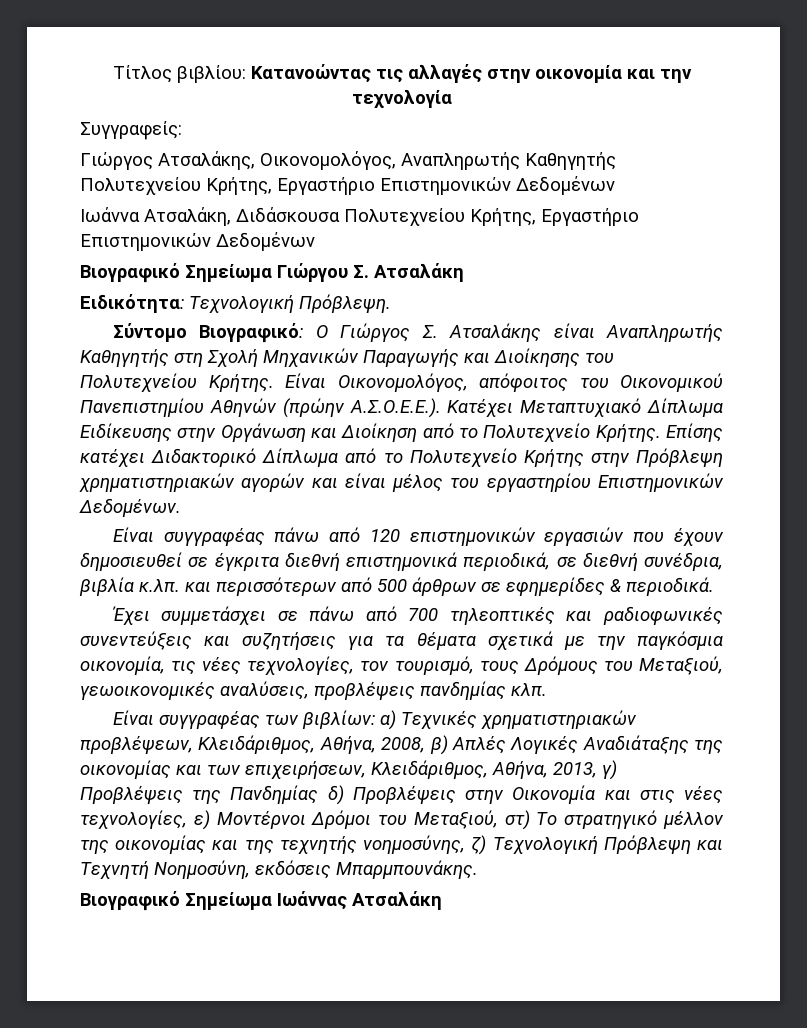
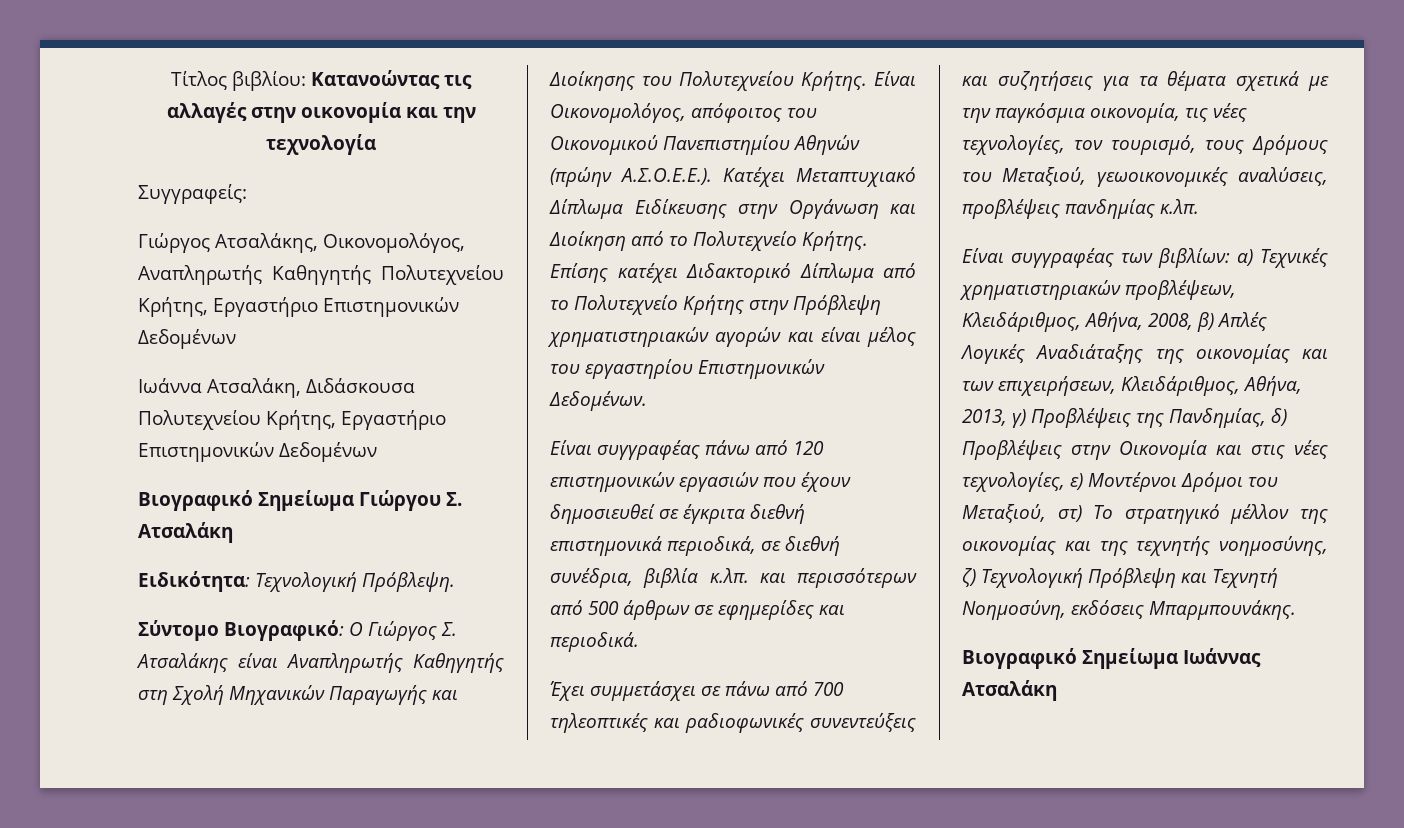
- Είναι συγγραφέας πάνω από 120 επιστημονικών εργασιών που έχουν δημοσιευθεί σε έγκριτα διεθνή επιστημονικά περιοδικά, σε διεθνή συνέδρια, βιβλία κ.λπ. και περισσότερων από 500 άρθρων σε εφημερίδες & περιοδικά.
+ Είναι συγγραφέας πάνω από 120 επιστημονικών εργασιών που έχουν δημοσιευθεί σε έγκριτα διεθνή επιστημονικά περιοδικά, σε διεθνή συνέδρια, βιβλία κ.λπ. και περισσότερων από 500 άρθρων σε εφημερίδες και περιοδικά.
- Έχει συμμετάσχει σε πάνω από 700 τηλεοπτικές και ραδιοφωνικές συνεντεύξεις και συζητήσεις για τα θέματα σχετικά με την παγκόσμια οικονομία, τις νέες τεχνολογίες, τον τουρισμό, τους Δρόμους του Μεταξιού, γεωοικονομικές αναλύσεις, προβλέψεις πανδημίας κλπ.
+ Έχει συμμετάσχει σε πάνω από 700 τηλεοπτικές και ραδιοφωνικές συνεντεύξεις και συζητήσεις για τα θέματα σχετικά με την παγκόσμια οικονομία, τις νέες τεχνολογίες, τον τουρισμό, τους Δρόμους του Μεταξιού, γεωοικονομικές αναλύσεις, προβλέψεις πανδημίας κ.λπ.
- Είναι συγγραφέας των βιβλίων: α) Τεχνικές χρηματιστηριακών προβλέψεων, Κλειδάριθμος, Αθήνα, 2008, β) Απλές Λογικές Αναδιάταξης της οικονομίας και των επιχειρήσεων, Κλειδάριθμος, Αθήνα, 2013, γ) Προβλέψεις της Πανδημίας δ) Προβλέψεις στην Οικονομία και στις νέες τεχνολογίες, ε) Μοντέρνοι Δρόμοι του Μεταξιού, στ) Το στρατηγικό μέλλον της οικονομίας και της τεχνητής νοημοσύνης, ζ) Τεχνολογική Πρόβλεψη και Τεχνητή Νοημοσύνη, εκδόσεις Μπαρμπουνάκης.
+ Είναι συγγραφέας των βιβλίων: α) Τεχνικές χρηματιστηριακών προβλέψεων, Κλειδάριθμος, Αθήνα, 2008, β) Απλές Λογικές Αναδιάταξης της οικονομίας και των επιχειρήσεων, Κλειδάριθμος, Αθήνα, 2013, γ) Προβλέψεις της Πανδημίας, δ) Προβλέψεις στην Οικονομία και στις νέες τεχνολογίες, ε) Μοντέρνοι Δρόμοι του Μεταξιού, στ) Το στρατηγικό μέλλον της οικονομίας και της τεχνητής νοημοσύνης, ζ) Τεχνολογική Πρόβλεψη και Τεχνητή Νοημοσύνη, εκδόσεις Μπαρμπουνάκης.

